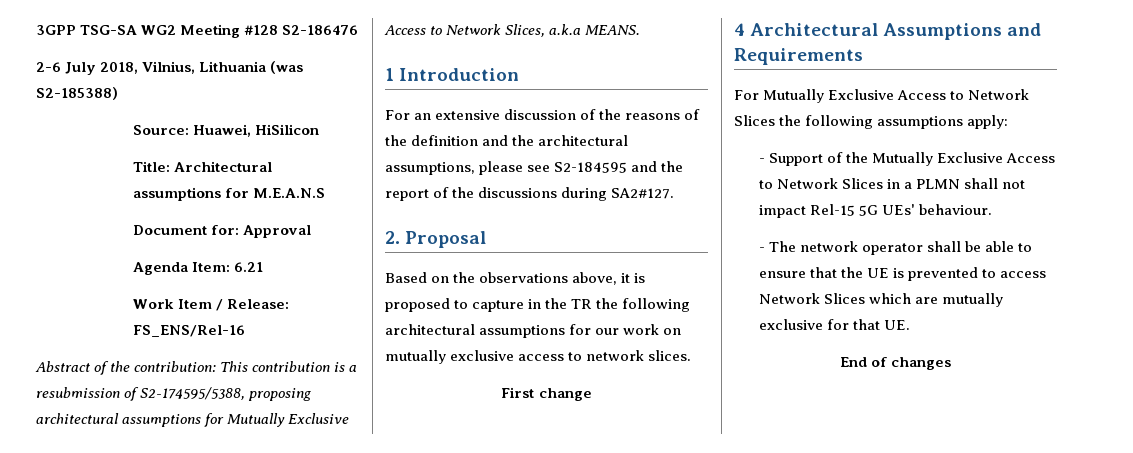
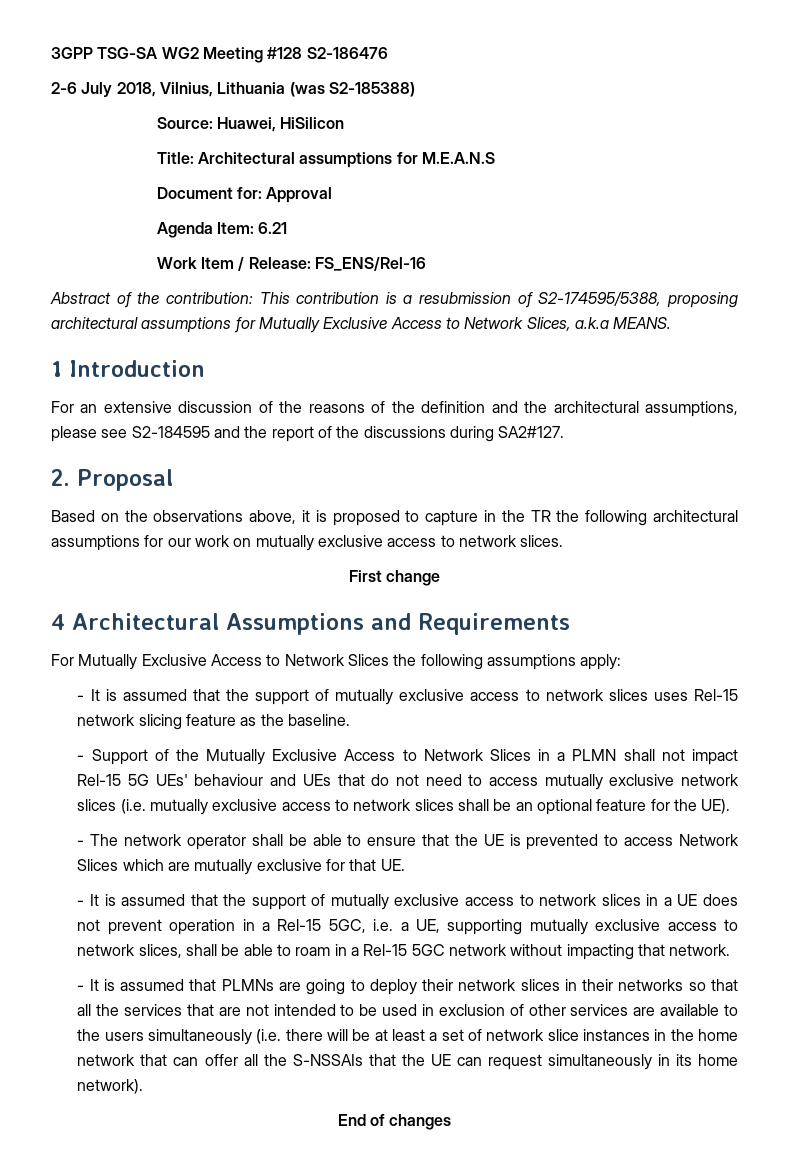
+ - It is assumed that the support of mutually exclusive access to network slices uses Rel-15 network slicing feature as the baseline.
- - Support of the Mutually Exclusive Access to Network Slices in a PLMN shall not impact Rel-15 5G UEs' behaviour.
+ - Support of the Mutually Exclusive Access to Network Slices in a PLMN shall not impact Rel-15 5G UEs' behaviour and UEs that do not need to access mutually exclusive network slices (i.e. mutually exclusive access to network slices shall be an optional feature for the UE).
+ - It is assumed that the support of mutually exclusive access to network slices in a UE does not prevent operation in a Rel-15 5GC, i.e. a UE, supporting mutually exclusive access to network slices, shall be able to roam in a Rel-15 5GC network without impacting that network.
+ - It is assumed that PLMNs are going to deploy their network slices in their networks so that all the services that are not intended to be used in exclusion of other services are available to the users simultaneously (i.e. there will be at least a set of network slice instances in the home network that can offer all the S-NSSAIs that the UE can request simultaneously in its home network).

